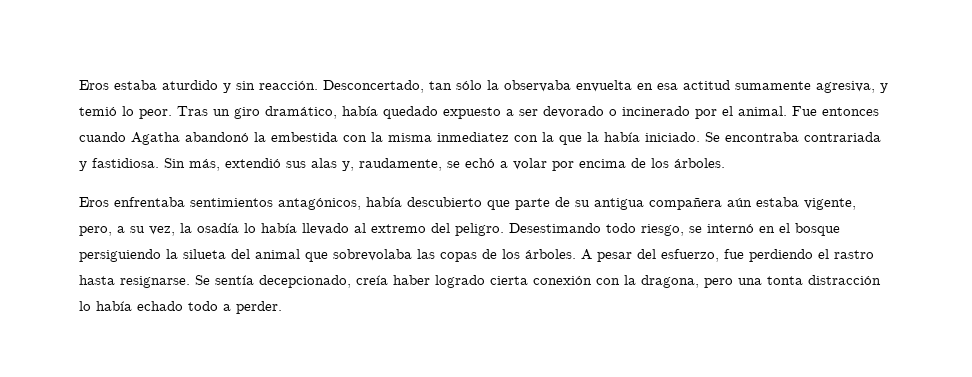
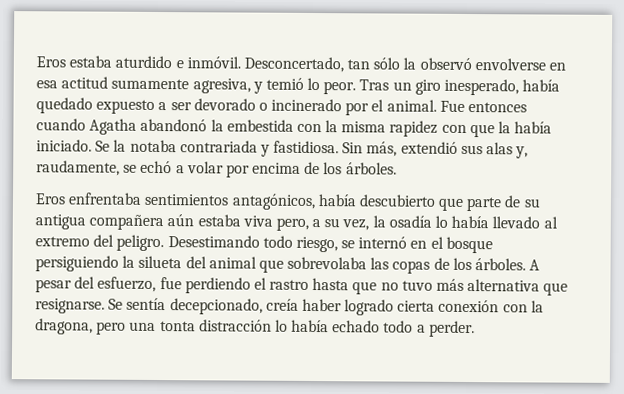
- Eros estaba aturdido y sin reacción.
+ Eros estaba aturdido e inmóvil.
- Desconcertado, tan sólo la observaba envuelta en esa actitud sumamente agresiva, y temió lo peor.
+ Desconcertado, tan sólo la observó envolverse en esa actitud sumamente agresiva, y temió lo peor.
- Tras un giro dramático, había quedado expuesto a ser devorado o incinerado por el animal.
+ Tras un giro inesperado, había quedado expuesto a ser devorado o incinerado por el animal.
- Fue entonces cuando Agatha abandonó la embestida con la misma inmediatez con la que la había iniciado.
+ Fue entonces cuando Agatha abandonó la embestida con la misma rapidez con que la había iniciado.
- Se encontraba contrariada y fastidiosa.
+ Se la notaba contrariada y fastidiosa.
- Eros enfrentaba sentimientos antagónicos, había descubierto que parte de su antigua compañera aún estaba vigente, pero, a su vez, la osadía lo había llevado al extremo del peligro.
+ Eros enfrentaba sentimientos antagónicos, había descubierto que parte de su antigua compañera aún estaba viva pero, a su vez, la osadía lo había llevado al extremo del peligro.
- A pesar del esfuerzo, fue perdiendo el rastro hasta resignarse.
+ A pesar del esfuerzo, fue perdiendo el rastro hasta que no tuvo más alternativa que resignarse.

